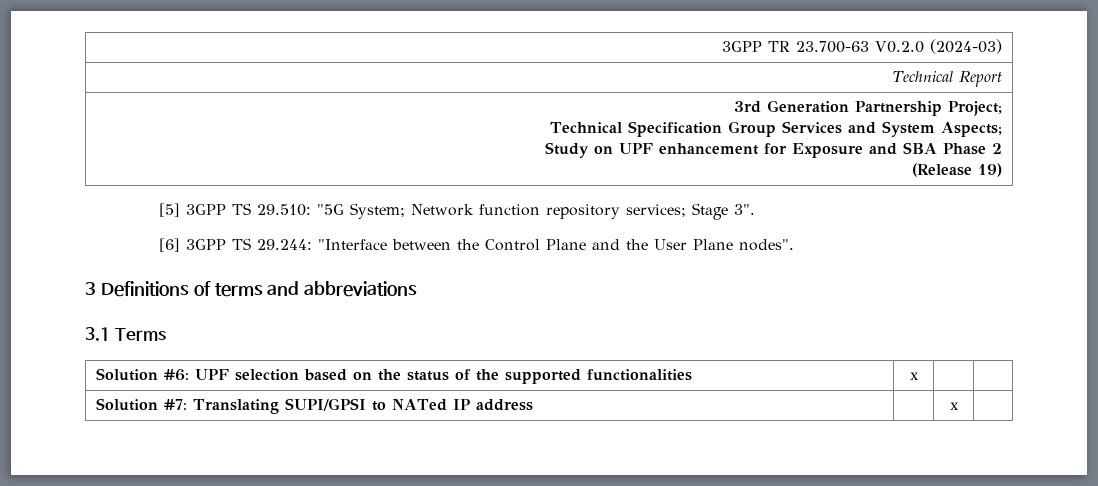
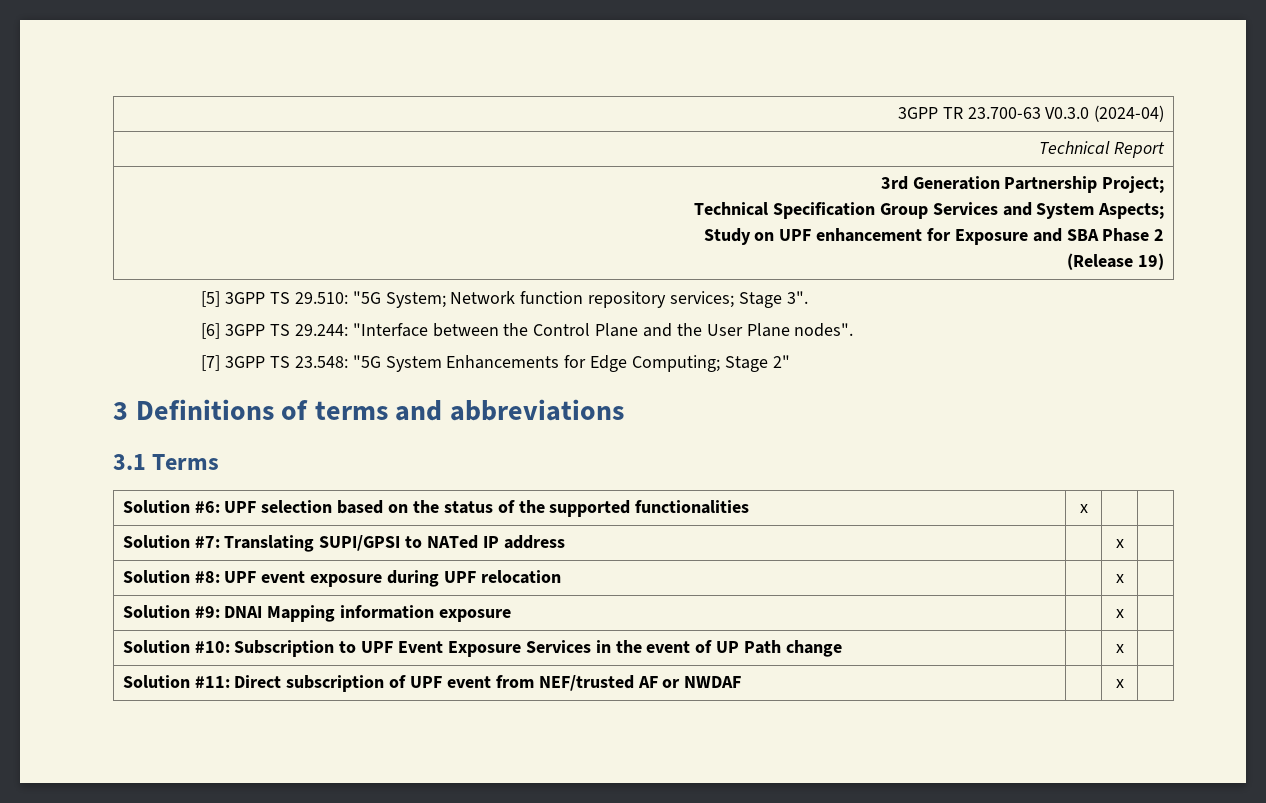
- 3GPP TR 23.700-63 V0.2.0 (2024-03)
+ 3GPP TR 23.700-63 V0.3.0 (2024-04)
+ [7] 3GPP TS 23.548: "5G System Enhancements for Edge Computing; Stage 2"
+ Solution #8: UPF event exposure during UPF relocation | | x |
+ Solution #9: DNAI Mapping information exposure | | x |
+ Solution #10: Subscription to UPF Event Exposure Services in the event of UP Path change | | x |
+ Solution #11: Direct subscription of UPF event from NEF/trusted AF or NWDAF | | x |

